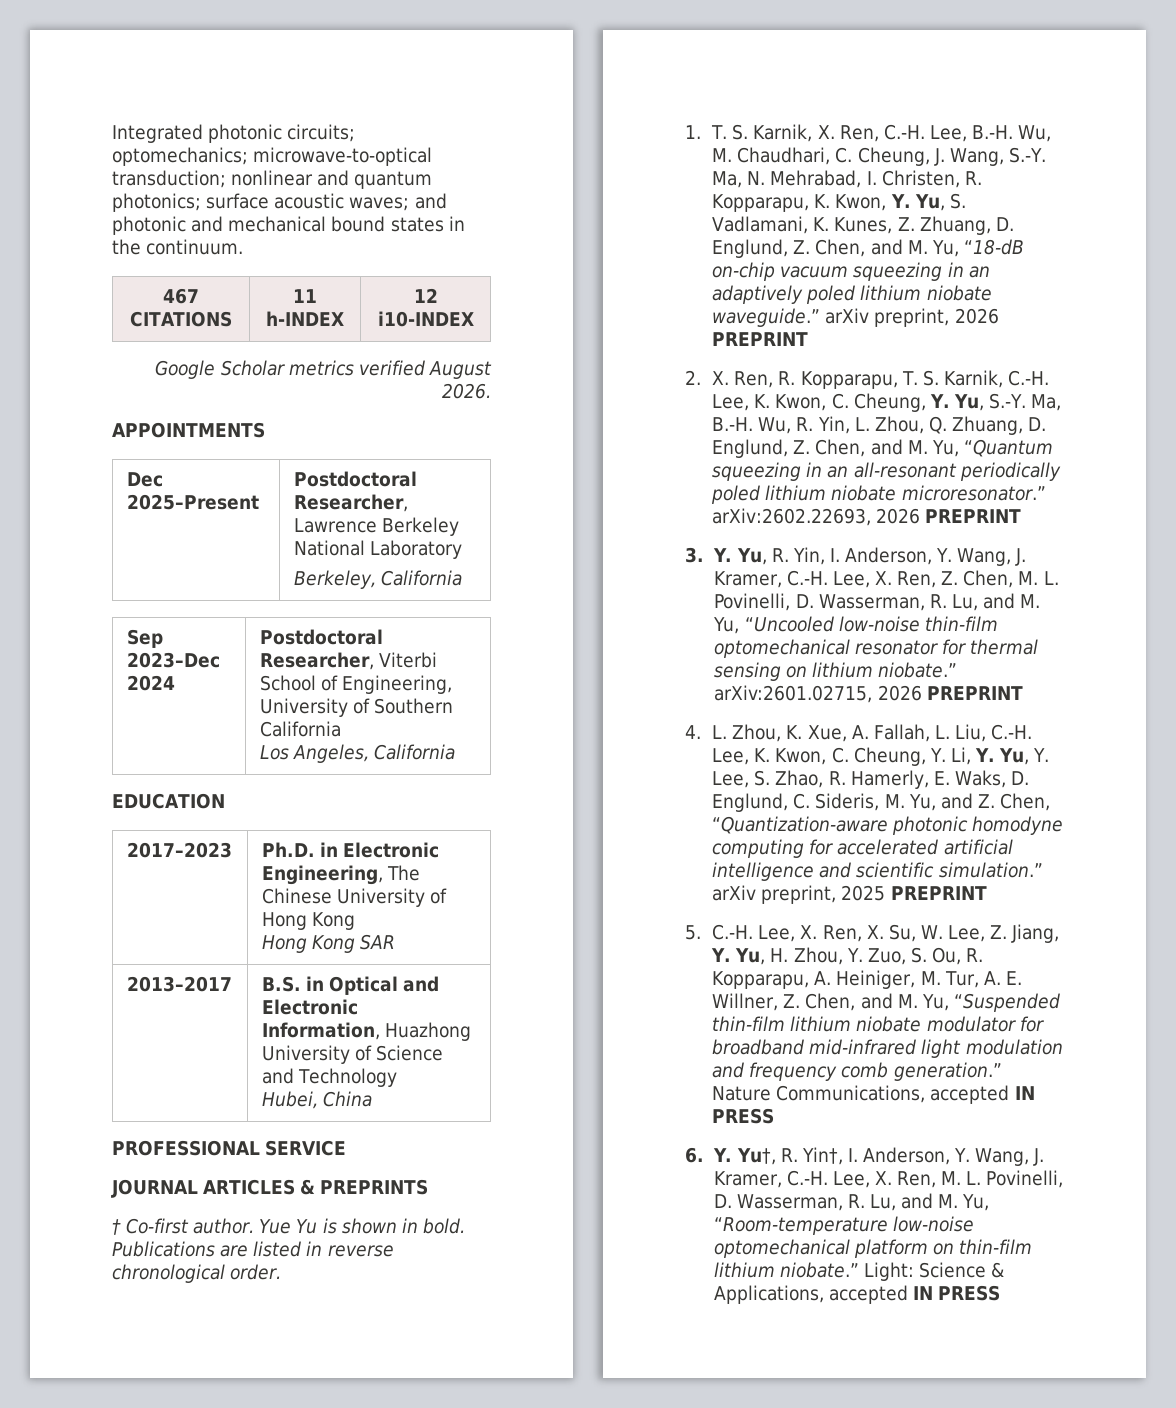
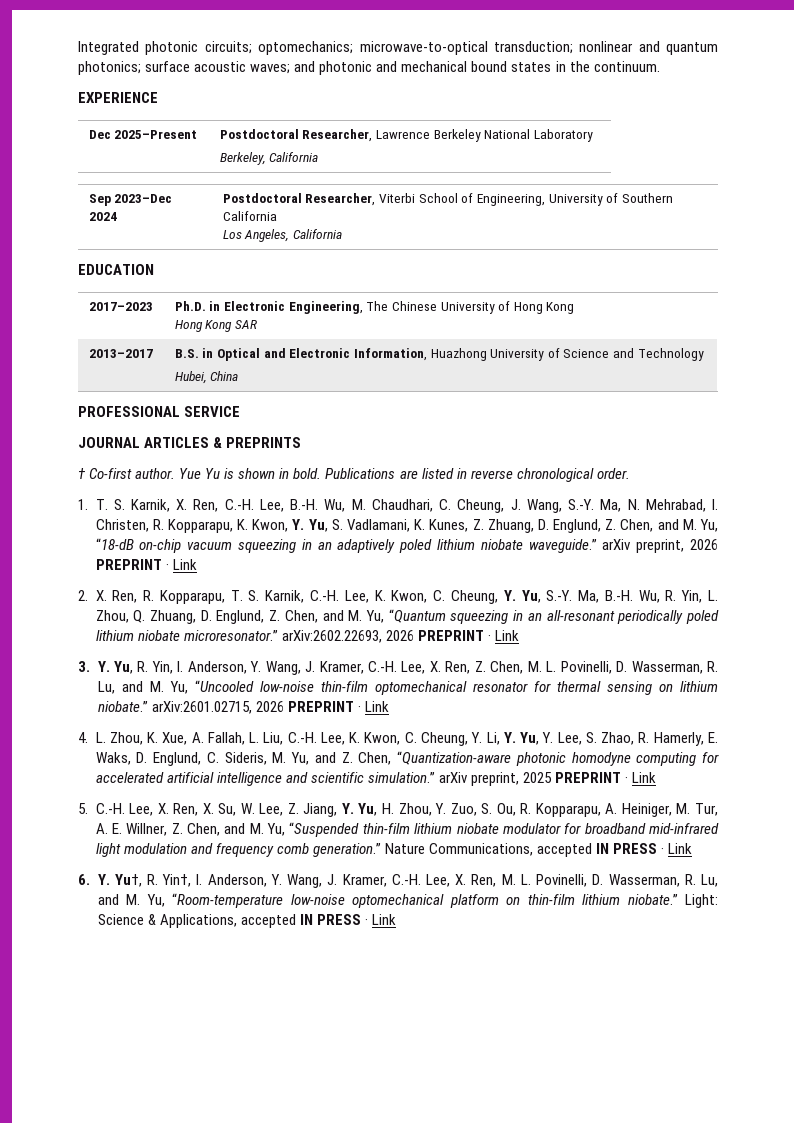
- 467 CITATIONS | 11 h-INDEX | 12 i10-INDEX
- Google Scholar metrics verified August 2026.
- APPOINTMENTS
+ EXPERIENCE
- 1. T. S. Karnik, X. Ren, C.-H. Lee, B.-H. Wu, M. Chaudhari, C. Cheung, J. Wang, S.-Y. Ma, N. Mehrabad, I. Christen, R. Kopparapu, K. Kwon, Y. Yu, S. Vadlamani, K. Kunes, Z. Zhuang, D. Englund, Z. Chen, and M. Yu, “18-dB on-chip vacuum squeezing in an adaptively poled lithium niobate waveguide.” arXiv preprint, 2026 PREPRINT
+ 1. T. S. Karnik, X. Ren, C.-H. Lee, B.-H. Wu, M. Chaudhari, C. Cheung, J. Wang, S.-Y. Ma, N. Mehrabad, I. Christen, R. Kopparapu, K. Kwon, Y. Yu, S. Vadlamani, K. Kunes, Z. Zhuang, D. Englund, Z. Chen, and M. Yu, “18-dB on-chip vacuum squeezing in an adaptively poled lithium niobate waveguide.” arXiv preprint, 2026 PREPRINT · Link
- 2. X. Ren, R. Kopparapu, T. S. Karnik, C.-H. Lee, K. Kwon, C. Cheung, Y. Yu, S.-Y. Ma, B.-H. Wu, R. Yin, L. Zhou, Q. Zhuang, D. Englund, Z. Chen, and M. Yu, “Quantum squeezing in an all-resonant periodically poled lithium niobate microresonator.” arXiv:2602.22693, 2026 PREPRINT
+ 2. X. Ren, R. Kopparapu, T. S. Karnik, C.-H. Lee, K. Kwon, C. Cheung, Y. Yu, S.-Y. Ma, B.-H. Wu, R. Yin, L. Zhou, Q. Zhuang, D. Englund, Z. Chen, and M. Yu, “Quantum squeezing in an all-resonant periodically poled lithium niobate microresonator.” arXiv:2602.22693, 2026 PREPRINT · Link
- 3. Y. Yu, R. Yin, I. Anderson, Y. Wang, J. Kramer, C.-H. Lee, X. Ren, Z. Chen, M. L. Povinelli, D. Wasserman, R. Lu, and M. Yu, “Uncooled low-noise thin-film optomechanical resonator for thermal sensing on lithium niobate.” arXiv:2601.02715, 2026 PREPRINT
+ 3. Y. Yu, R. Yin, I. Anderson, Y. Wang, J. Kramer, C.-H. Lee, X. Ren, Z. Chen, M. L. Povinelli, D. Wasserman, R. Lu, and M. Yu, “Uncooled low-noise thin-film optomechanical resonator for thermal sensing on lithium niobate.” arXiv:2601.02715, 2026 PREPRINT · Link
- 4. L. Zhou, K. Xue, A. Fallah, L. Liu, C.-H. Lee, K. Kwon, C. Cheung, Y. Li, Y. Yu, Y. Lee, S. Zhao, R. Hamerly, E. Waks, D. Englund, C. Sideris, M. Yu, and Z. Chen, “Quantization-aware photonic homodyne computing for accelerated artificial intelligence and scientific simulation.” arXiv preprint, 2025 PREPRINT
+ 4. L. Zhou, K. Xue, A. Fallah, L. Liu, C.-H. Lee, K. Kwon, C. Cheung, Y. Li, Y. Yu, Y. Lee, S. Zhao, R. Hamerly, E. Waks, D. Englund, C. Sideris, M. Yu, and Z. Chen, “Quantization-aware photonic homodyne computing for accelerated artificial intelligence and scientific simulation.” arXiv preprint, 2025 PREPRINT · Link
- Nature Communications, accepted IN PRESS
+ Nature Communications, accepted IN PRESS · Link
- Light: Science & Applications, accepted IN PRESS
+ Light: Science & Applications, accepted IN PRESS · Link

